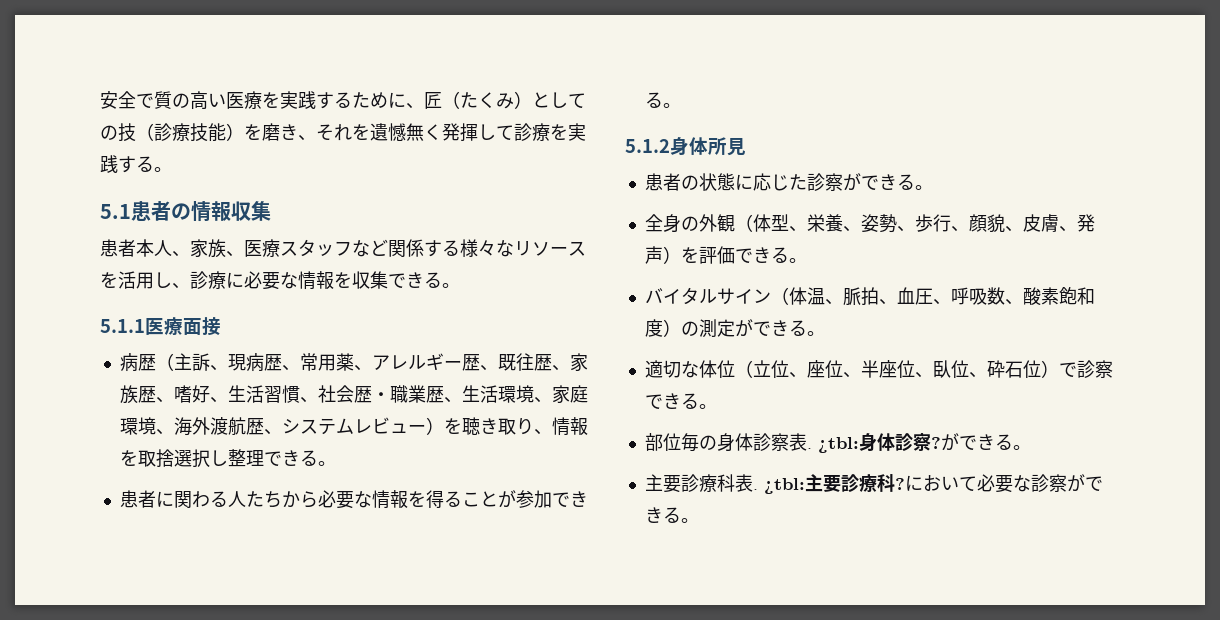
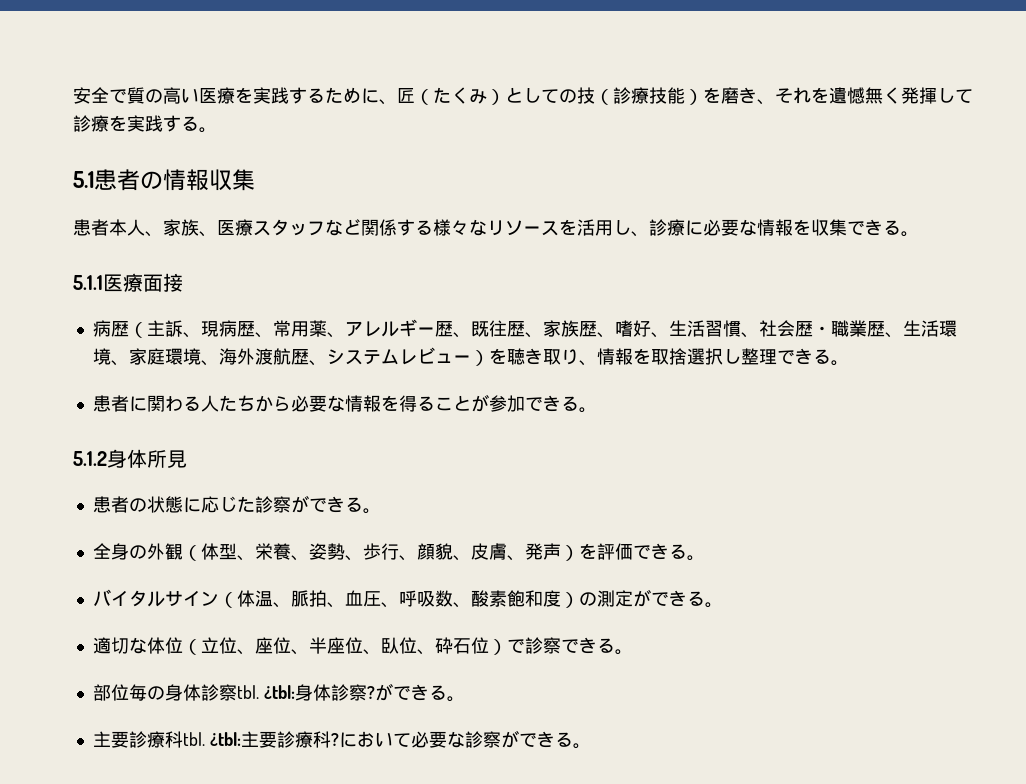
- 部位毎の身体診察表.
+ 部位毎の身体診察tbl.
- 主要診療科表.
+ 主要診療科tbl.

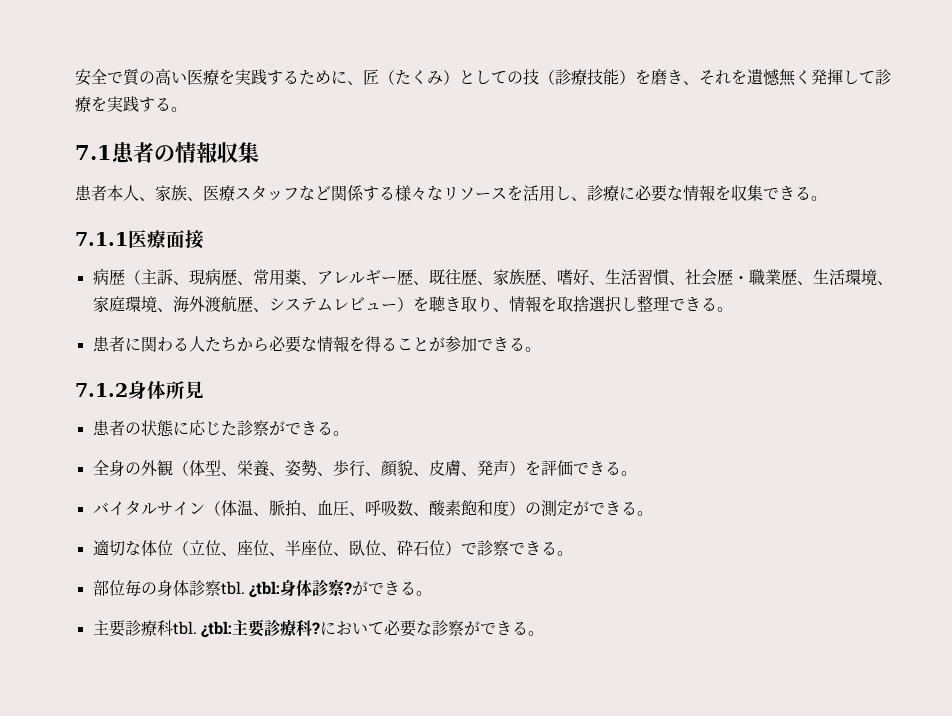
- 5.1患者の情報収集
+ 7.1患者の情報収集
- 5.1.1医療面接
+ 7.1.1医療面接
- 5.1.2身体所見
+ 7.1.2身体所見

